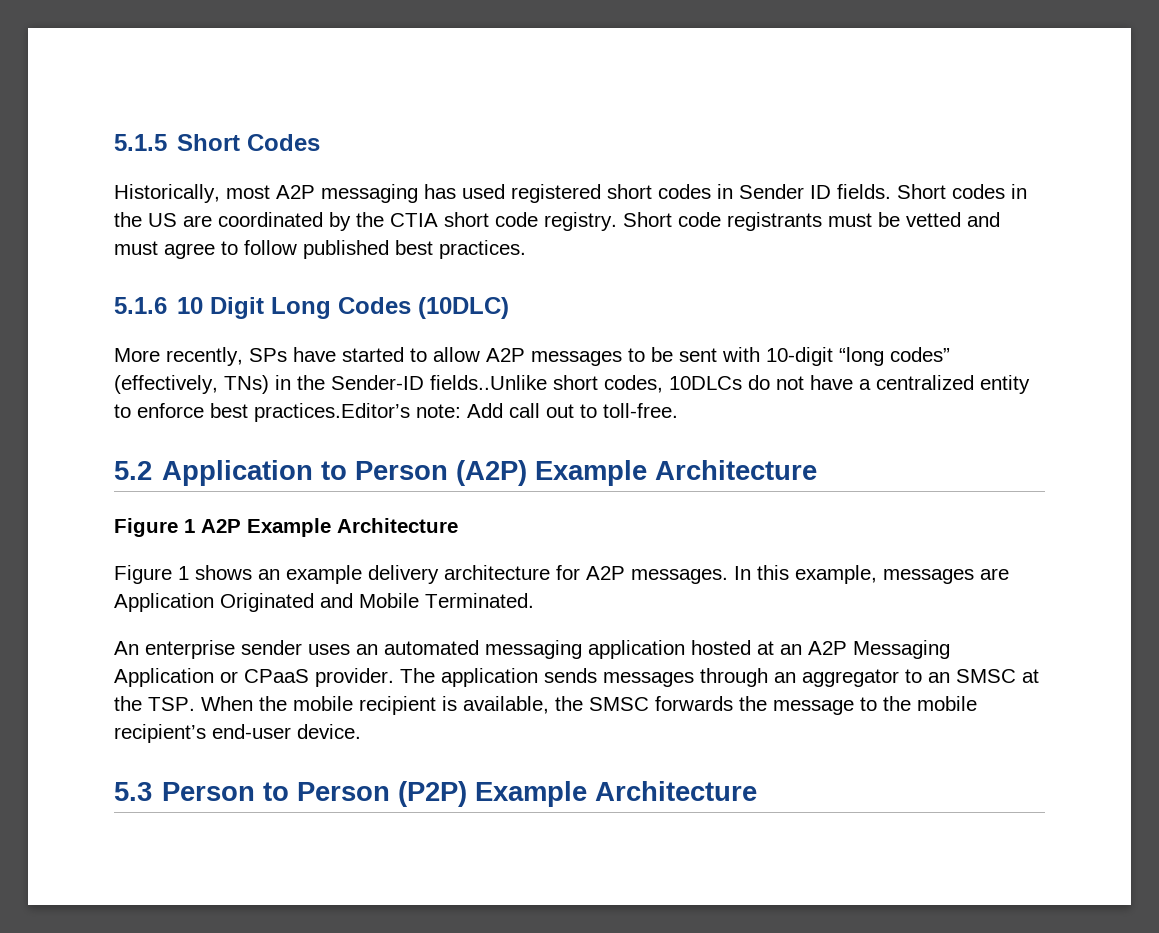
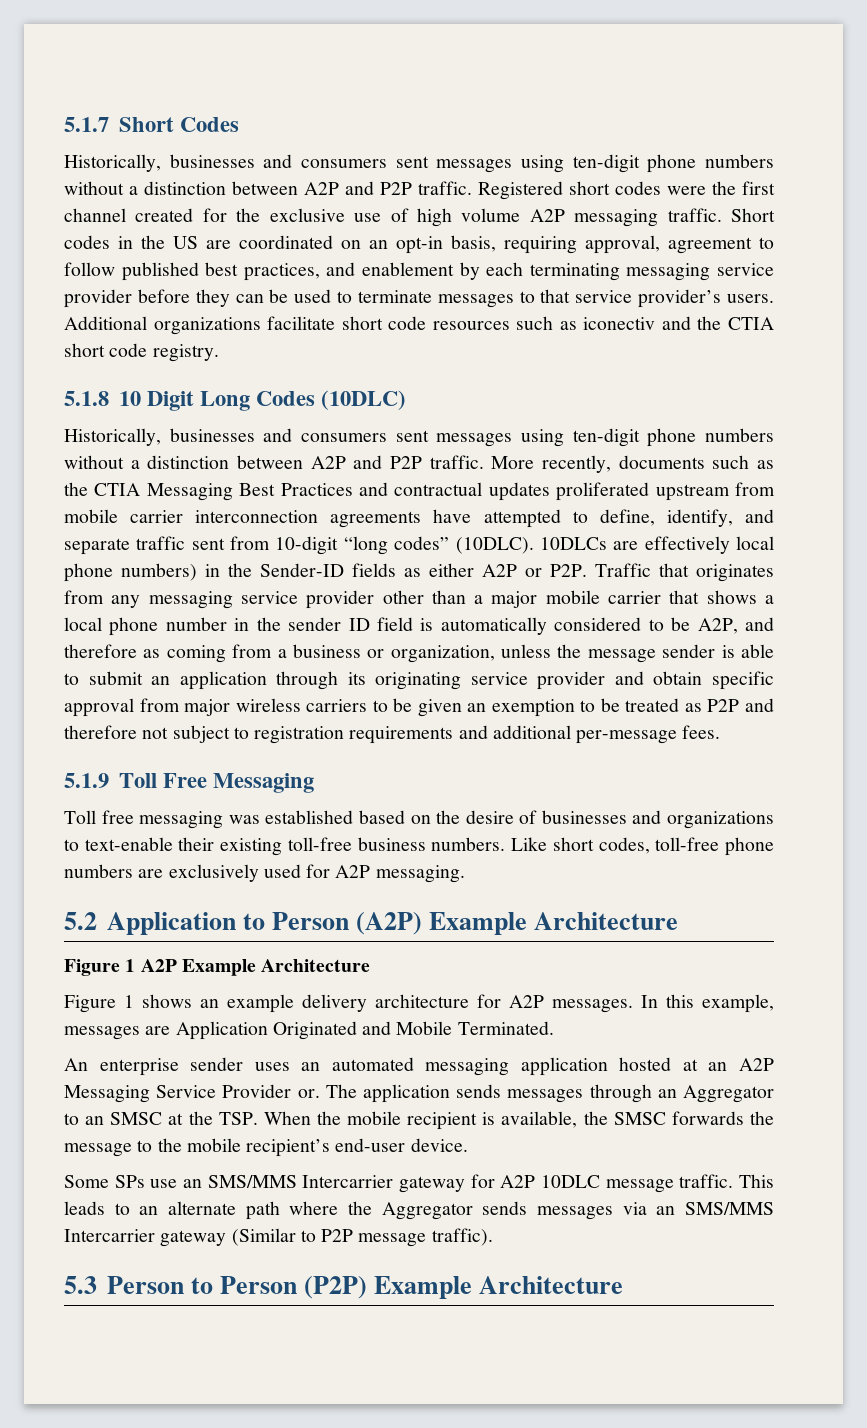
- 5.1.5 Short Codes
+ 5.1.7 Short Codes
- Historically, most A2P messaging has used registered short codes in Sender ID fields.
+ Historically, businesses and consumers sent messages using ten-digit phone numbers without a distinction between A2P and P2P traffic. Registered short codes were the first channel created for the exclusive use of high volume A2P messaging traffic.
- Short codes in the US are coordinated by the CTIA short code registry. Short code registrants must be vetted and must agree to follow published best practices.
- 5.1.6 10 Digit Long Codes (10DLC)
+ Short codes in the US are coordinated on an opt-in basis, requiring approval, agreement to follow published best practices, and enablement by each terminating messaging service provider before they can be used to terminate messages to that service provider’s users. Additional organizations facilitate short code resources such as iconectiv and the CTIA short code registry.
+ 5.1.8 10 Digit Long Codes (10DLC)
- More recently, SPs have started to allow A2P messages to be sent with 10-digit “long codes” (effectively, TNs) in the Sender-ID fields..Unlike short codes, 10DLCs do not have a centralized entity to enforce best practices.Editor’s note: Add call out to toll-free.
+ Historically, businesses and consumers sent messages using ten-digit phone numbers without a distinction between A2P and P2P traffic. More recently, documents such as the CTIA Messaging Best Practices and contractual updates proliferated upstream from mobile carrier interconnection agreements have attempted to define, identify, and separate traffic sent from 10-digit “long codes” (10DLC). 10DLCs are effectively local phone numbers) in the Sender-ID fields as either A2P or P2P. Traffic that originates from any messaging service provider other than a major mobile carrier that shows a local phone number in the sender ID field is automatically considered to be A2P, and therefore as coming from a business or organization, unless the message sender is able to submit an application through its originating service provider and obtain specific approval from major wireless carriers to be given an exemption to be treated as P2P and therefore not subject to registration requirements and additional per-message fees.
+ 5.1.9 Toll Free Messaging
+ Toll free messaging was established based on the desire of businesses and organizations to text-enable their existing toll-free business numbers. Like short codes, toll-free phone numbers are exclusively used for A2P messaging.
- An enterprise sender uses an automated messaging application hosted at an A2P Messaging Application or CPaaS provider.
+ An enterprise sender uses an automated messaging application hosted at an A2P Messaging Service Provider or.
- The application sends messages through an aggregator to an SMSC at the TSP. When the mobile recipient is available, the SMSC forwards the message to the mobile recipient’s end-user device.
+ The application sends messages through an Aggregator to an SMSC at the TSP. When the mobile recipient is available, the SMSC forwards the message to the mobile recipient’s end-user device.
+ Some SPs use an SMS/MMS Intercarrier gateway for A2P 10DLC message traffic. This leads to an alternate path where the Aggregator sends messages via an SMS/MMS Intercarrier gateway (Similar to P2P message traffic).

